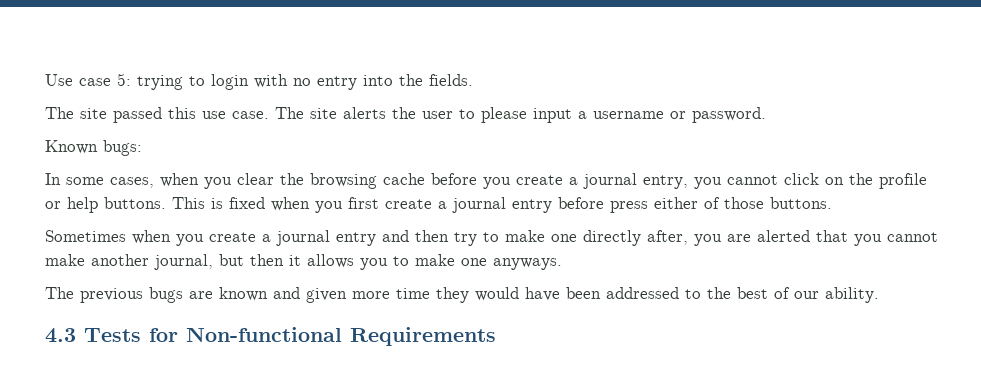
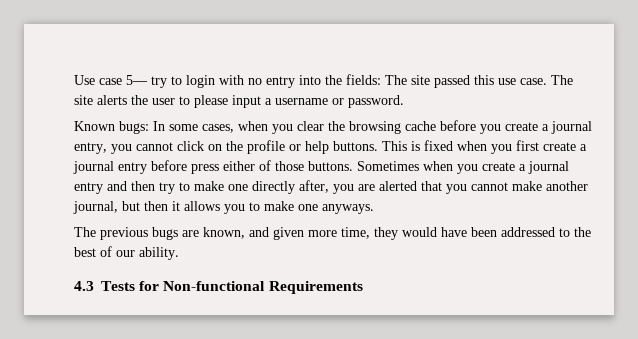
- Use case 5: trying to login with no entry into the fields.
- The site passed this use case.
+ Use case 5— try to login with no entry into the fields: The site passed this use case.
- Known bugs:
- In some cases, when you clear the browsing cache before you create a journal entry, you cannot click on the profile or help buttons.
+ Known bugs: In some cases, when you clear the browsing cache before you create a journal entry, you cannot click on the profile or help buttons.
- This is fixed when you first create a journal entry before press either of those buttons.
- Sometimes when you create a journal entry and then try to make one directly after, you are alerted that you cannot make another journal, but then it allows you to make one anyways.
+ This is fixed when you first create a journal entry before press either of those buttons. Sometimes when you create a journal entry and then try to make one directly after, you are alerted that you cannot make another journal, but then it allows you to make one anyways.
- The previous bugs are known and given more time they would have been addressed to the best of our ability.
+ The previous bugs are known, and given more time, they would have been addressed to the best of our ability.

